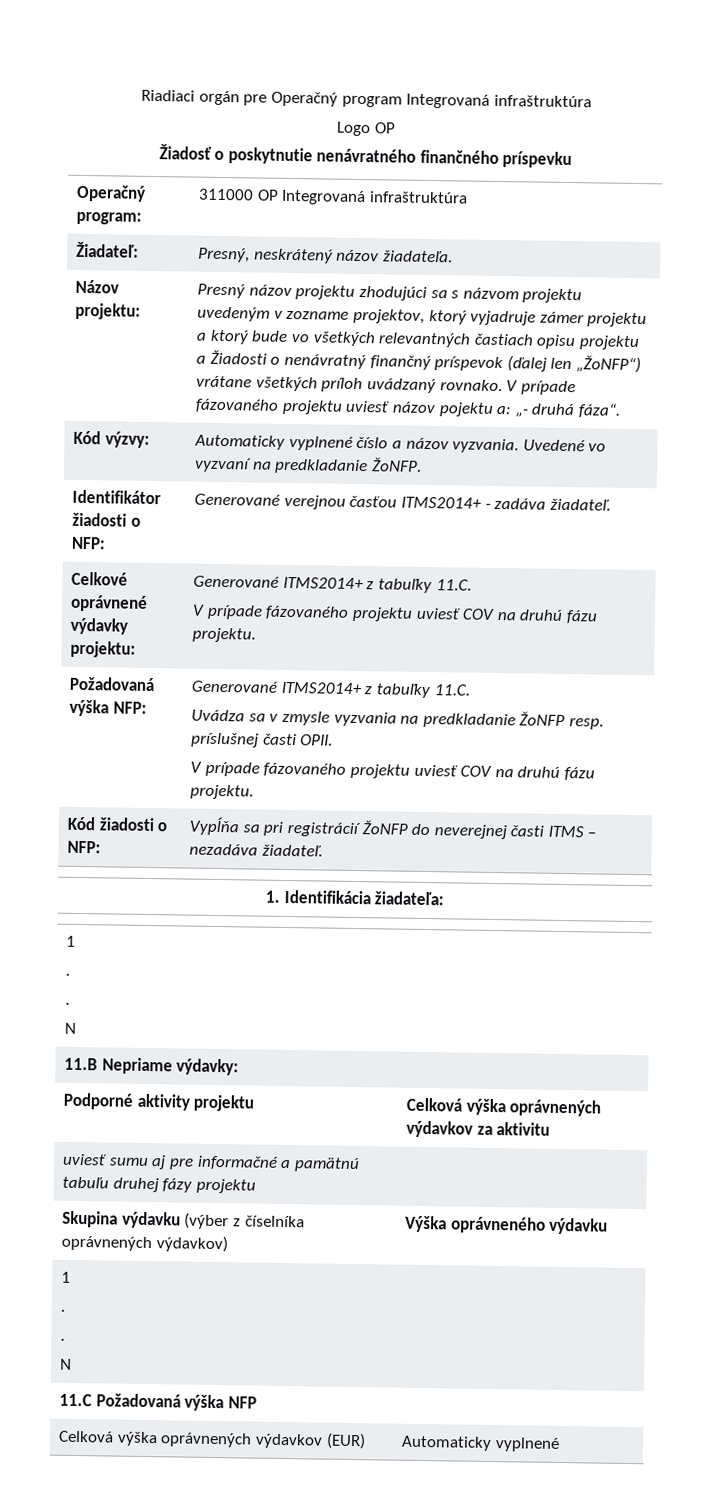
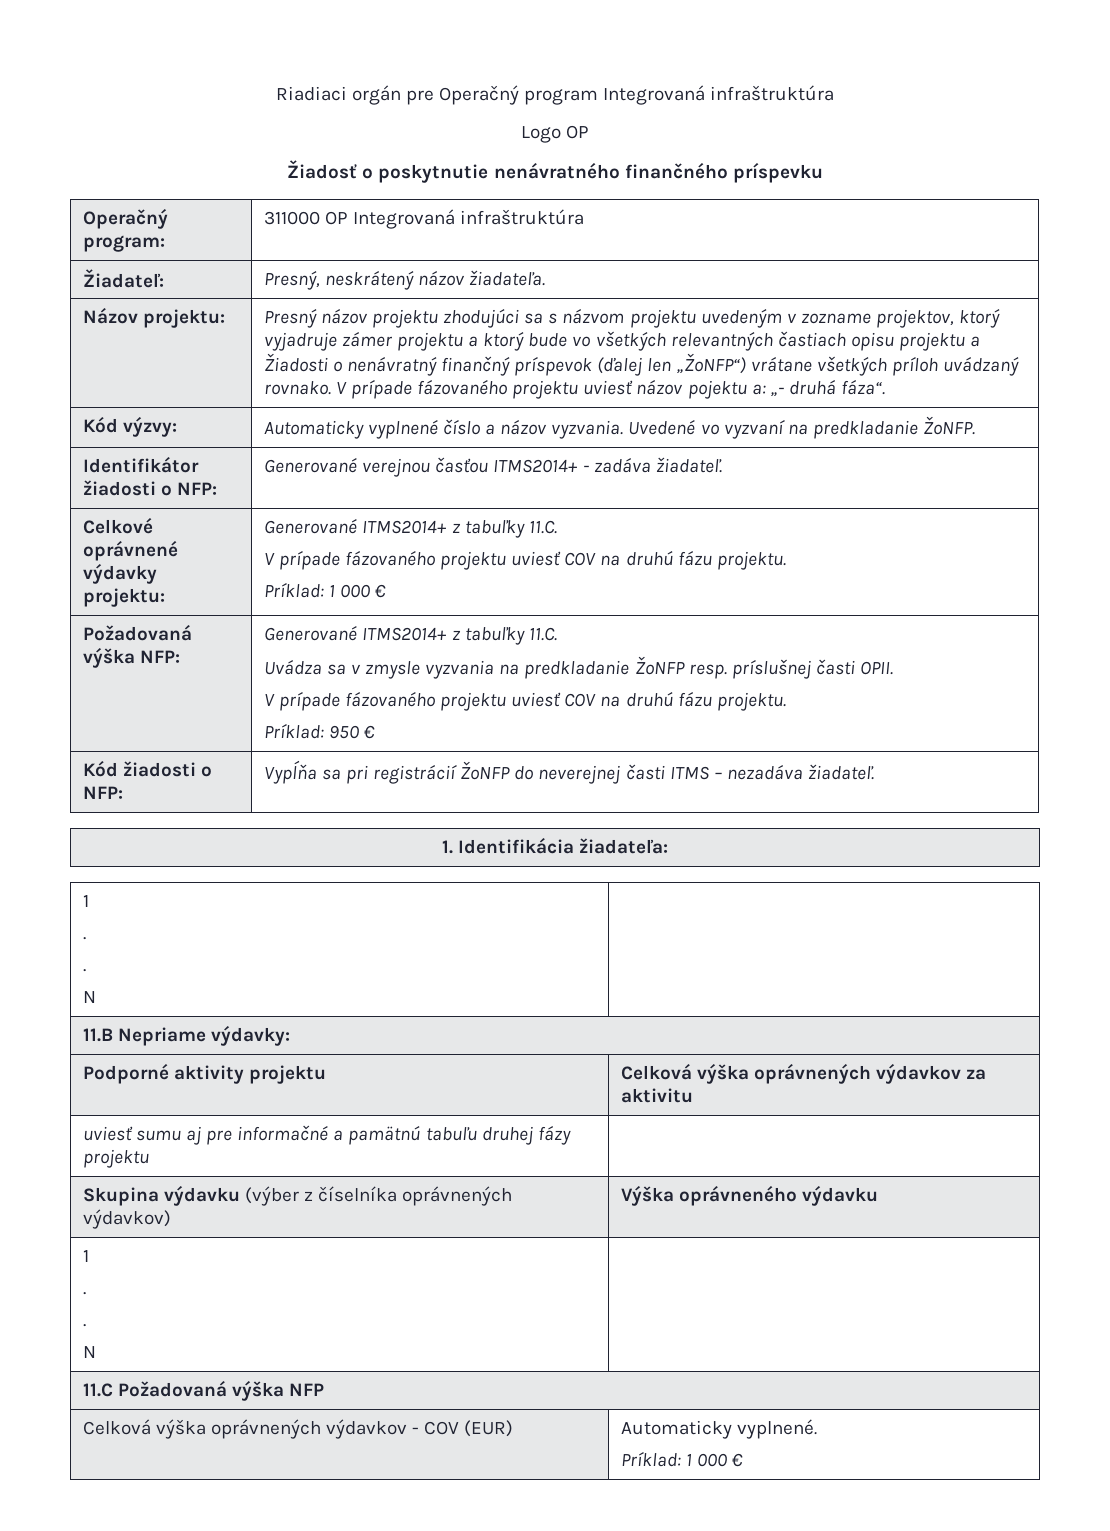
  Celkové oprávnené výdavky projektu: | Generované ITMS2014+ z tabuľky 11.C.
  V prípade fázovaného projektu uviesť COV na druhú fázu projektu.
+ Príklad: 1 000 €
  Požadovaná výška NFP: | Generované ITMS2014+ z tabuľky 11.C.
  Uvádza sa v zmysle vyzvania na predkladanie ŽoNFP resp. príslušnej časti OPII.
  V prípade fázovaného projektu uviesť COV na druhú fázu projektu.
+ Príklad: 950 €
- Celková výška oprávnených výdavkov (EUR) | Automaticky vyplnené
+ Celková výška oprávnených výdavkov - COV (EUR) | Automaticky vyplnené.
+ Príklad: 1 000 €

